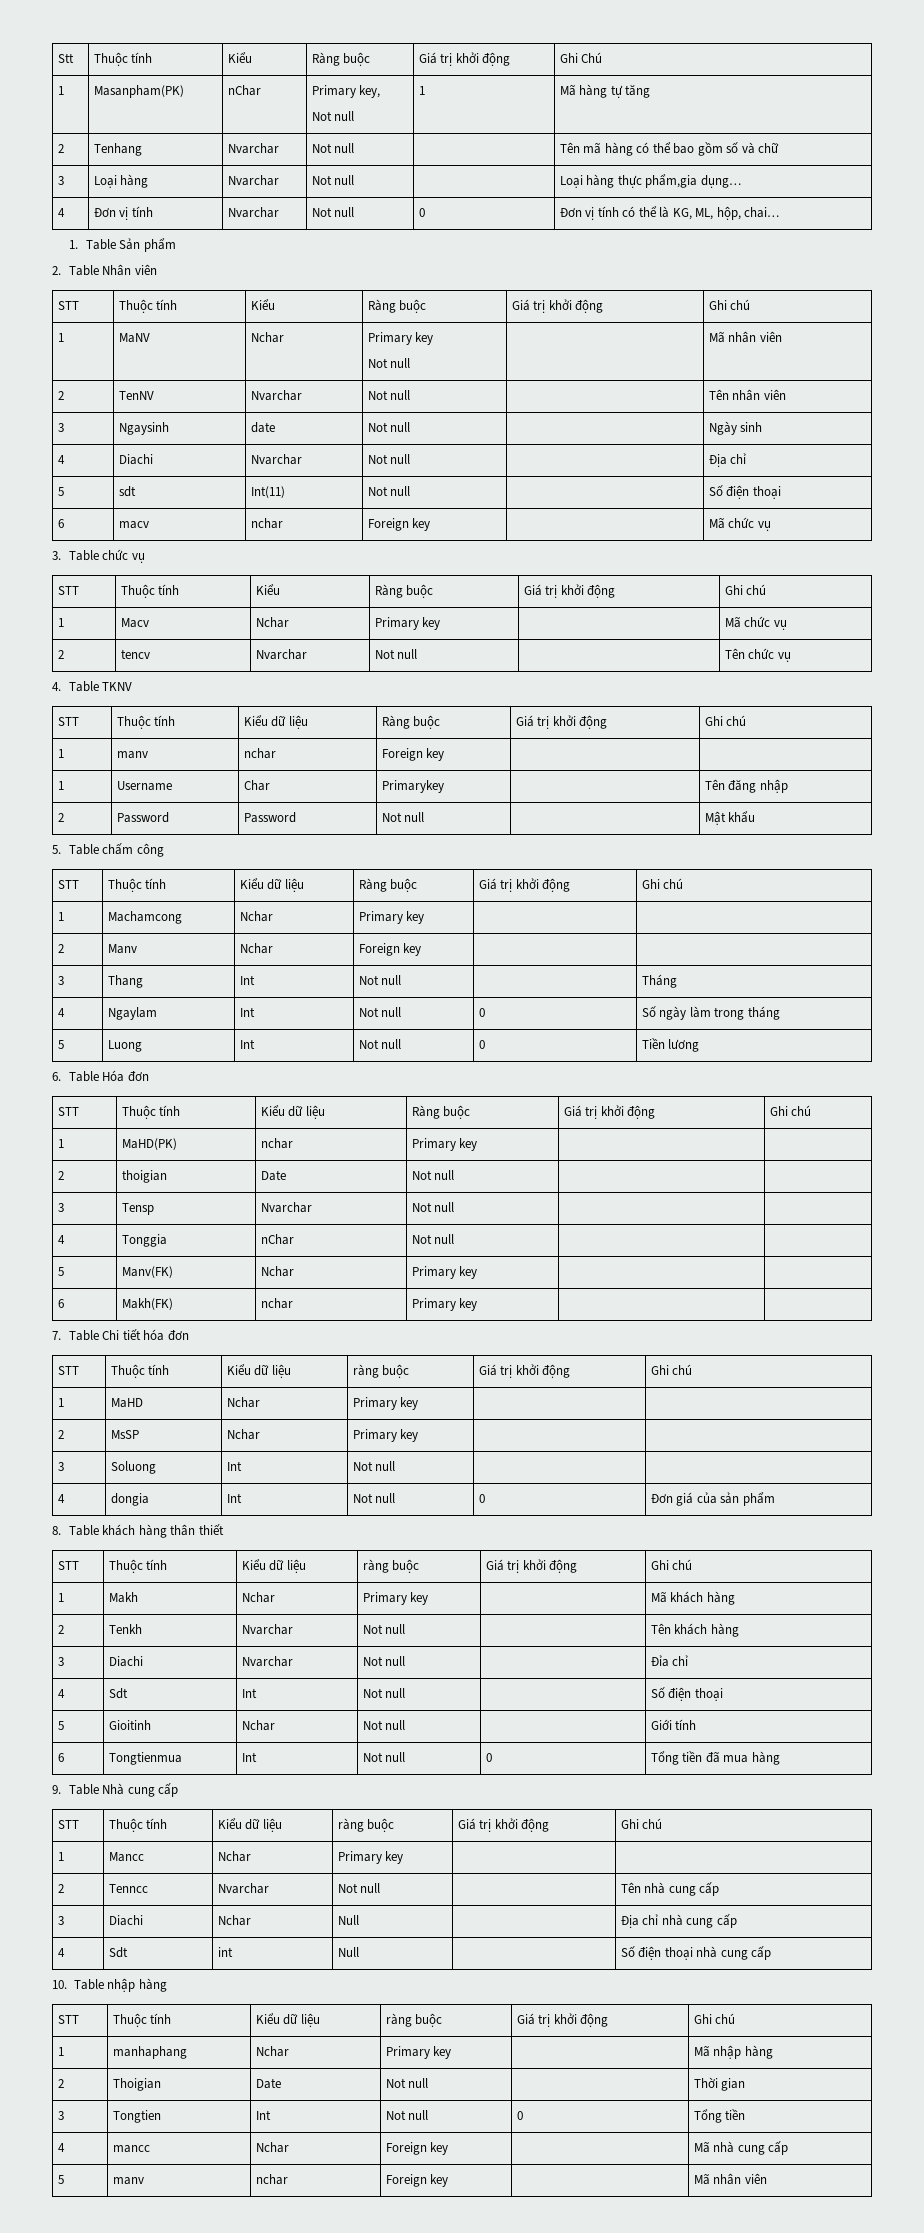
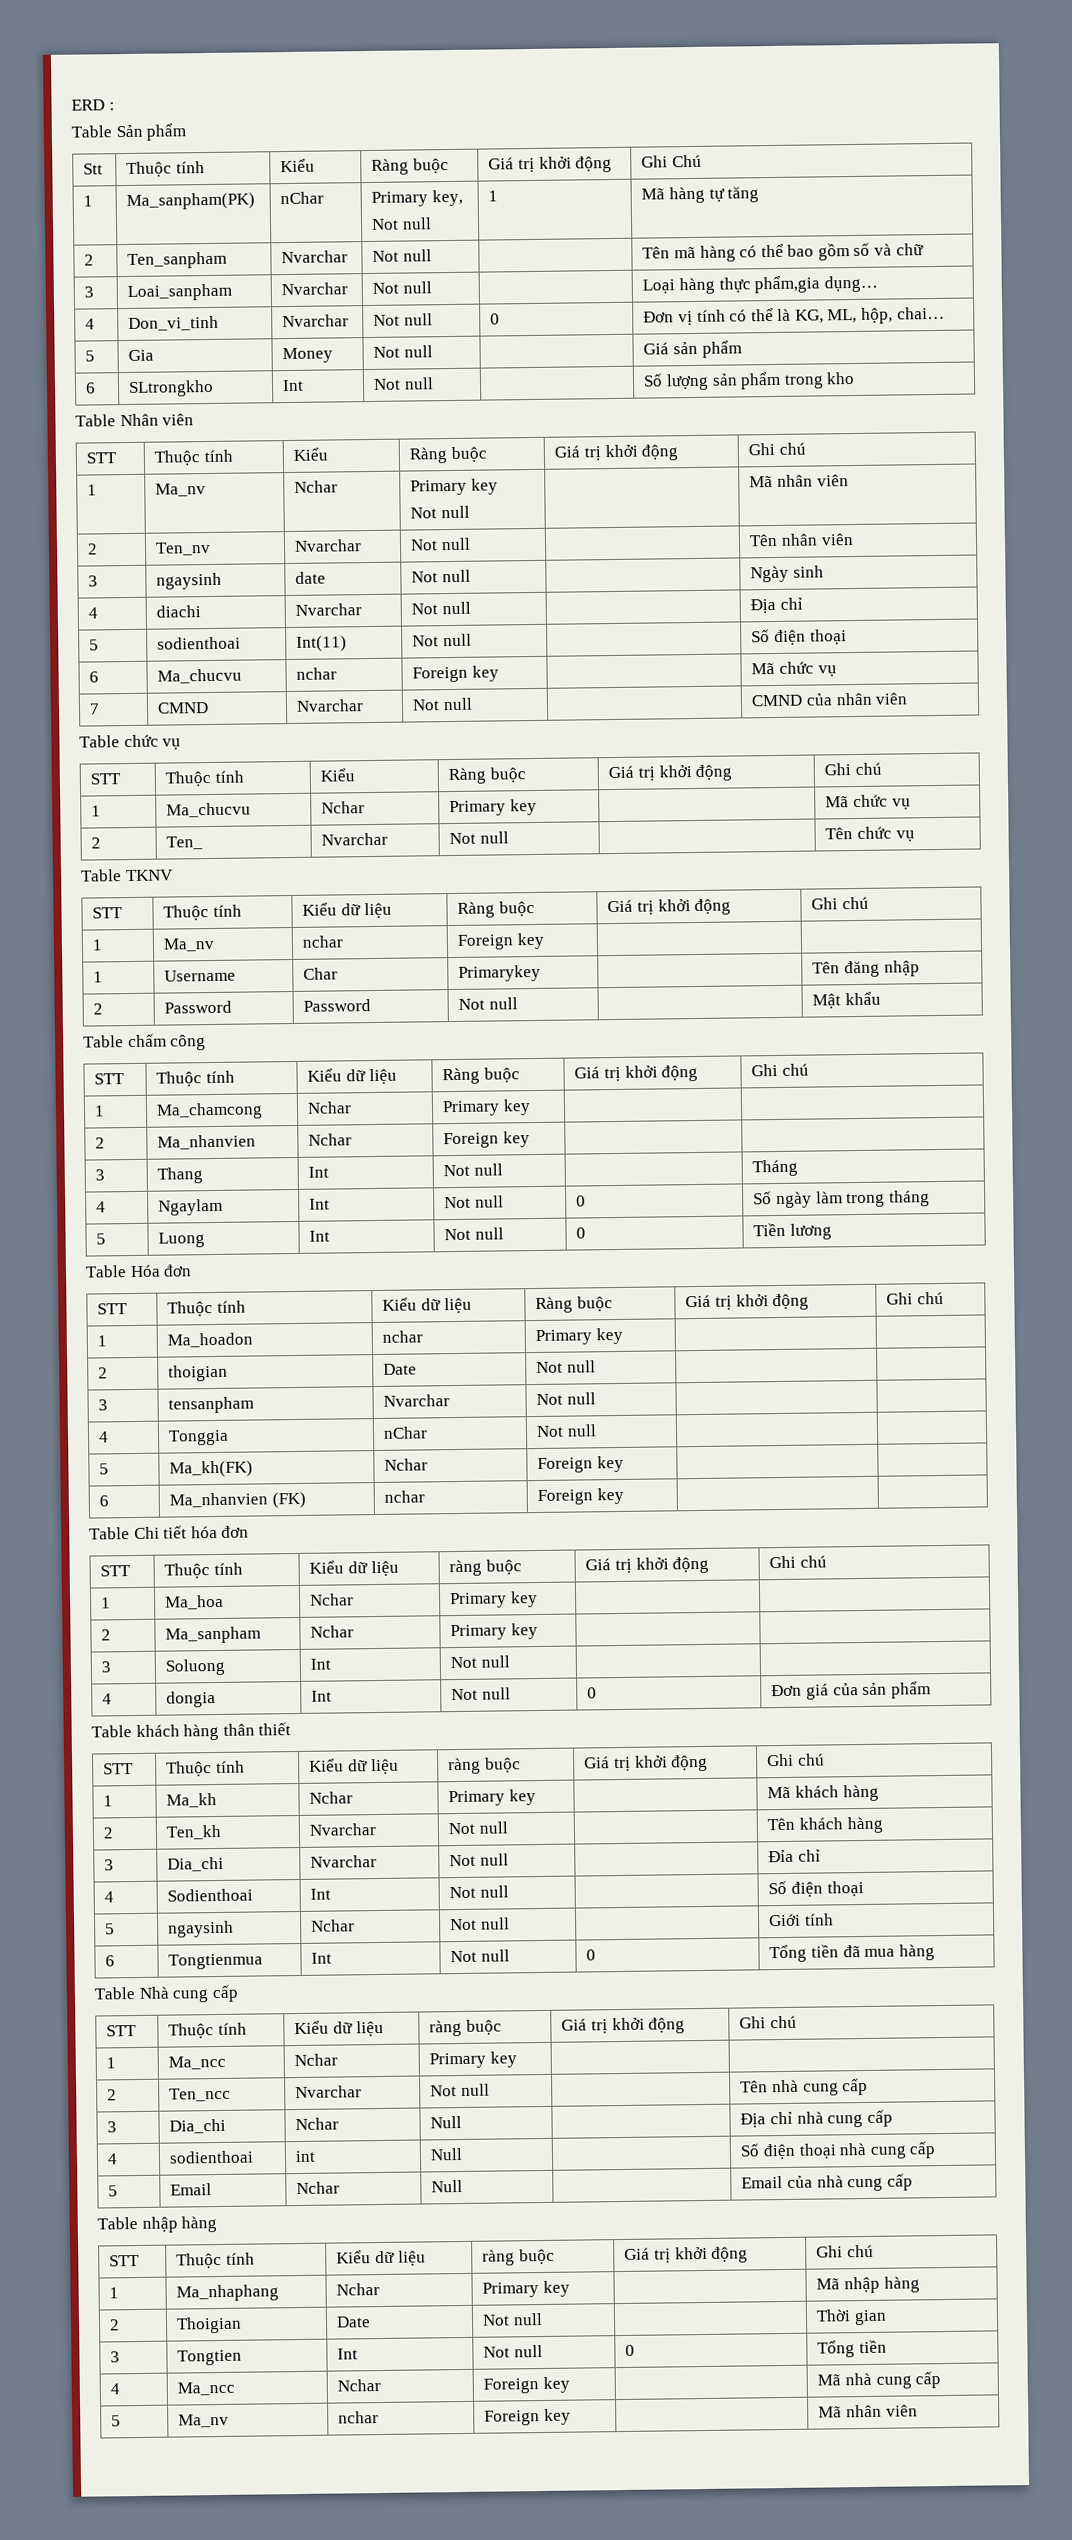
+ ERD :
+ Table Sản phẩm
- 1 | Masanpham(PK) | nChar | Primary key,
+ 1 | Ma_sanpham(PK) | nChar | Primary key,
- 2 | Tenhang | Nvarchar | Not null | | Tên mã hàng có thể bao gồm số và chữ
+ 2 | Ten_sanpham | Nvarchar | Not null | | Tên mã hàng có thể bao gồm số và chữ
- 3 | Loại hàng | Nvarchar | Not null | | Loại hàng thực phẩm,gia dụng…
+ 3 | Loai_sanpham | Nvarchar | Not null | | Loại hàng thực phẩm,gia dụng…
- 4 | Đơn vị tính | Nvarchar | Not null | 0 | Đơn vị tính có thể là KG, ML, hộp, chai…
+ 4 | Don_vi_tinh | Nvarchar | Not null | 0 | Đơn vị tính có thể là KG, ML, hộp, chai…
- 1. Table Sản phẩm
- 2. Table Nhân viên
+ 5 | Gia | Money | Not null | | Giá sản phẩm
+ 6 | SLtrongkho | Int | Not null | | Số lượng sản phẩm trong kho
+ Table Nhân viên
- 1 | MaNV | Nchar | Primary key
+ 1 | Ma_nv | Nchar | Primary key
- 2 | TenNV | Nvarchar | Not null | | Tên nhân viên
+ 2 | Ten_nv | Nvarchar | Not null | | Tên nhân viên
- 3 | Ngaysinh | date | Not null | | Ngày sinh
+ 3 | ngaysinh | date | Not null | | Ngày sinh
- 4 | Diachi | Nvarchar | Not null | | Địa chỉ
+ 4 | diachi | Nvarchar | Not null | | Địa chỉ
- 5 | sdt | Int(11) | Not null | | Số điện thoại
+ 5 | sodienthoai | Int(11) | Not null | | Số điện thoại
- 6 | macv | nchar | Foreign key | | Mã chức vụ
+ 6 | Ma_chucvu | nchar | Foreign key | | Mã chức vụ
- 3. Table chức vụ
+ 7 | CMND | Nvarchar | Not null | | CMND của nhân viên
+ Table chức vụ
- 1 | Macv | Nchar | Primary key | | Mã chức vụ
+ 1 | Ma_chucvu | Nchar | Primary key | | Mã chức vụ
- 2 | tencv | Nvarchar | Not null | | Tên chức vụ
+ 2 | Ten_ | Nvarchar | Not null | | Tên chức vụ
- 4. Table TKNV
+ Table TKNV
- 1 | manv | nchar | Foreign key | |
+ 1 | Ma_nv | nchar | Foreign key | |
- 5. Table chấm công
+ Table chấm công
- 1 | Machamcong | Nchar | Primary key | |
- 2 | Manv | Nchar | Foreign key | |
+ 1 | Ma_chamcong | Nchar | Primary key | |
+ 2 | Ma_nhanvien | Nchar | Foreign key | |
- 6. Table Hóa đơn
+ Table Hóa đơn
- 1 | MaHD(PK) | nchar | Primary key | |
+ 1 | Ma_hoadon | nchar | Primary key | |
- 3 | Tensp | Nvarchar | Not null | |
+ 3 | tensanpham | Nvarchar | Not null | |
- 5 | Manv(FK) | Nchar | Primary key | |
+ 5 | Ma_kh(FK) | Nchar | Foreign key | |
- 6 | Makh(FK) | nchar | Primary key | |
- 7. Table Chi tiết hóa đơn
+ 6 | Ma_nhanvien (FK) | nchar | Foreign key | |
+ Table Chi tiết hóa đơn
- 1 | MaHD | Nchar | Primary key | |
- 2 | MsSP | Nchar | Primary key | |
+ 1 | Ma_hoa | Nchar | Primary key | |
+ 2 | Ma_sanpham | Nchar | Primary key | |
- 8. Table khách hàng thân thiết
+ Table khách hàng thân thiết
- 1 | Makh | Nchar | Primary key | | Mã khách hàng
+ 1 | Ma_kh | Nchar | Primary key | | Mã khách hàng
- 2 | Tenkh | Nvarchar | Not null | | Tên khách hàng
+ 2 | Ten_kh | Nvarchar | Not null | | Tên khách hàng
- 3 | Diachi | Nvarchar | Not null | | Đỉa chỉ
+ 3 | Dia_chi | Nvarchar | Not null | | Đỉa chỉ
- 4 | Sdt | Int | Not null | | Số điện thoại
+ 4 | Sodienthoai | Int | Not null | | Số điện thoại
- 5 | Gioitinh | Nchar | Not null | | Giới tính
+ 5 | ngaysinh | Nchar | Not null | | Giới tính
- 9. Table Nhà cung cấp
+ Table Nhà cung cấp
- 1 | Mancc | Nchar | Primary key | |
- 2 | Tenncc | Nvarchar | Not null | | Tên nhà cung cấp
+ 1 | Ma_ncc | Nchar | Primary key | |
+ 2 | Ten_ncc | Nvarchar | Not null | | Tên nhà cung cấp
- 3 | Diachi | Nchar | Null | | Địa chỉ nhà cung cấp
+ 3 | Dia_chi | Nchar | Null | | Địa chỉ nhà cung cấp
- 4 | Sdt | int | Null | | Số điện thoại nhà cung cấp
+ 4 | sodienthoai | int | Null | | Số điện thoại nhà cung cấp
- 10. Table nhập hàng
+ 5 | Email | Nchar | Null | | Email của nhà cung cấp
+ Table nhập hàng
- 1 | manhaphang | Nchar | Primary key | | Mã nhập hàng
+ 1 | Ma_nhaphang | Nchar | Primary key | | Mã nhập hàng
- 4 | mancc | Nchar | Foreign key | | Mã nhà cung cấp
+ 4 | Ma_ncc | Nchar | Foreign key | | Mã nhà cung cấp
- 5 | manv | nchar | Foreign key | | Mã nhân viên
+ 5 | Ma_nv | nchar | Foreign key | | Mã nhân viên

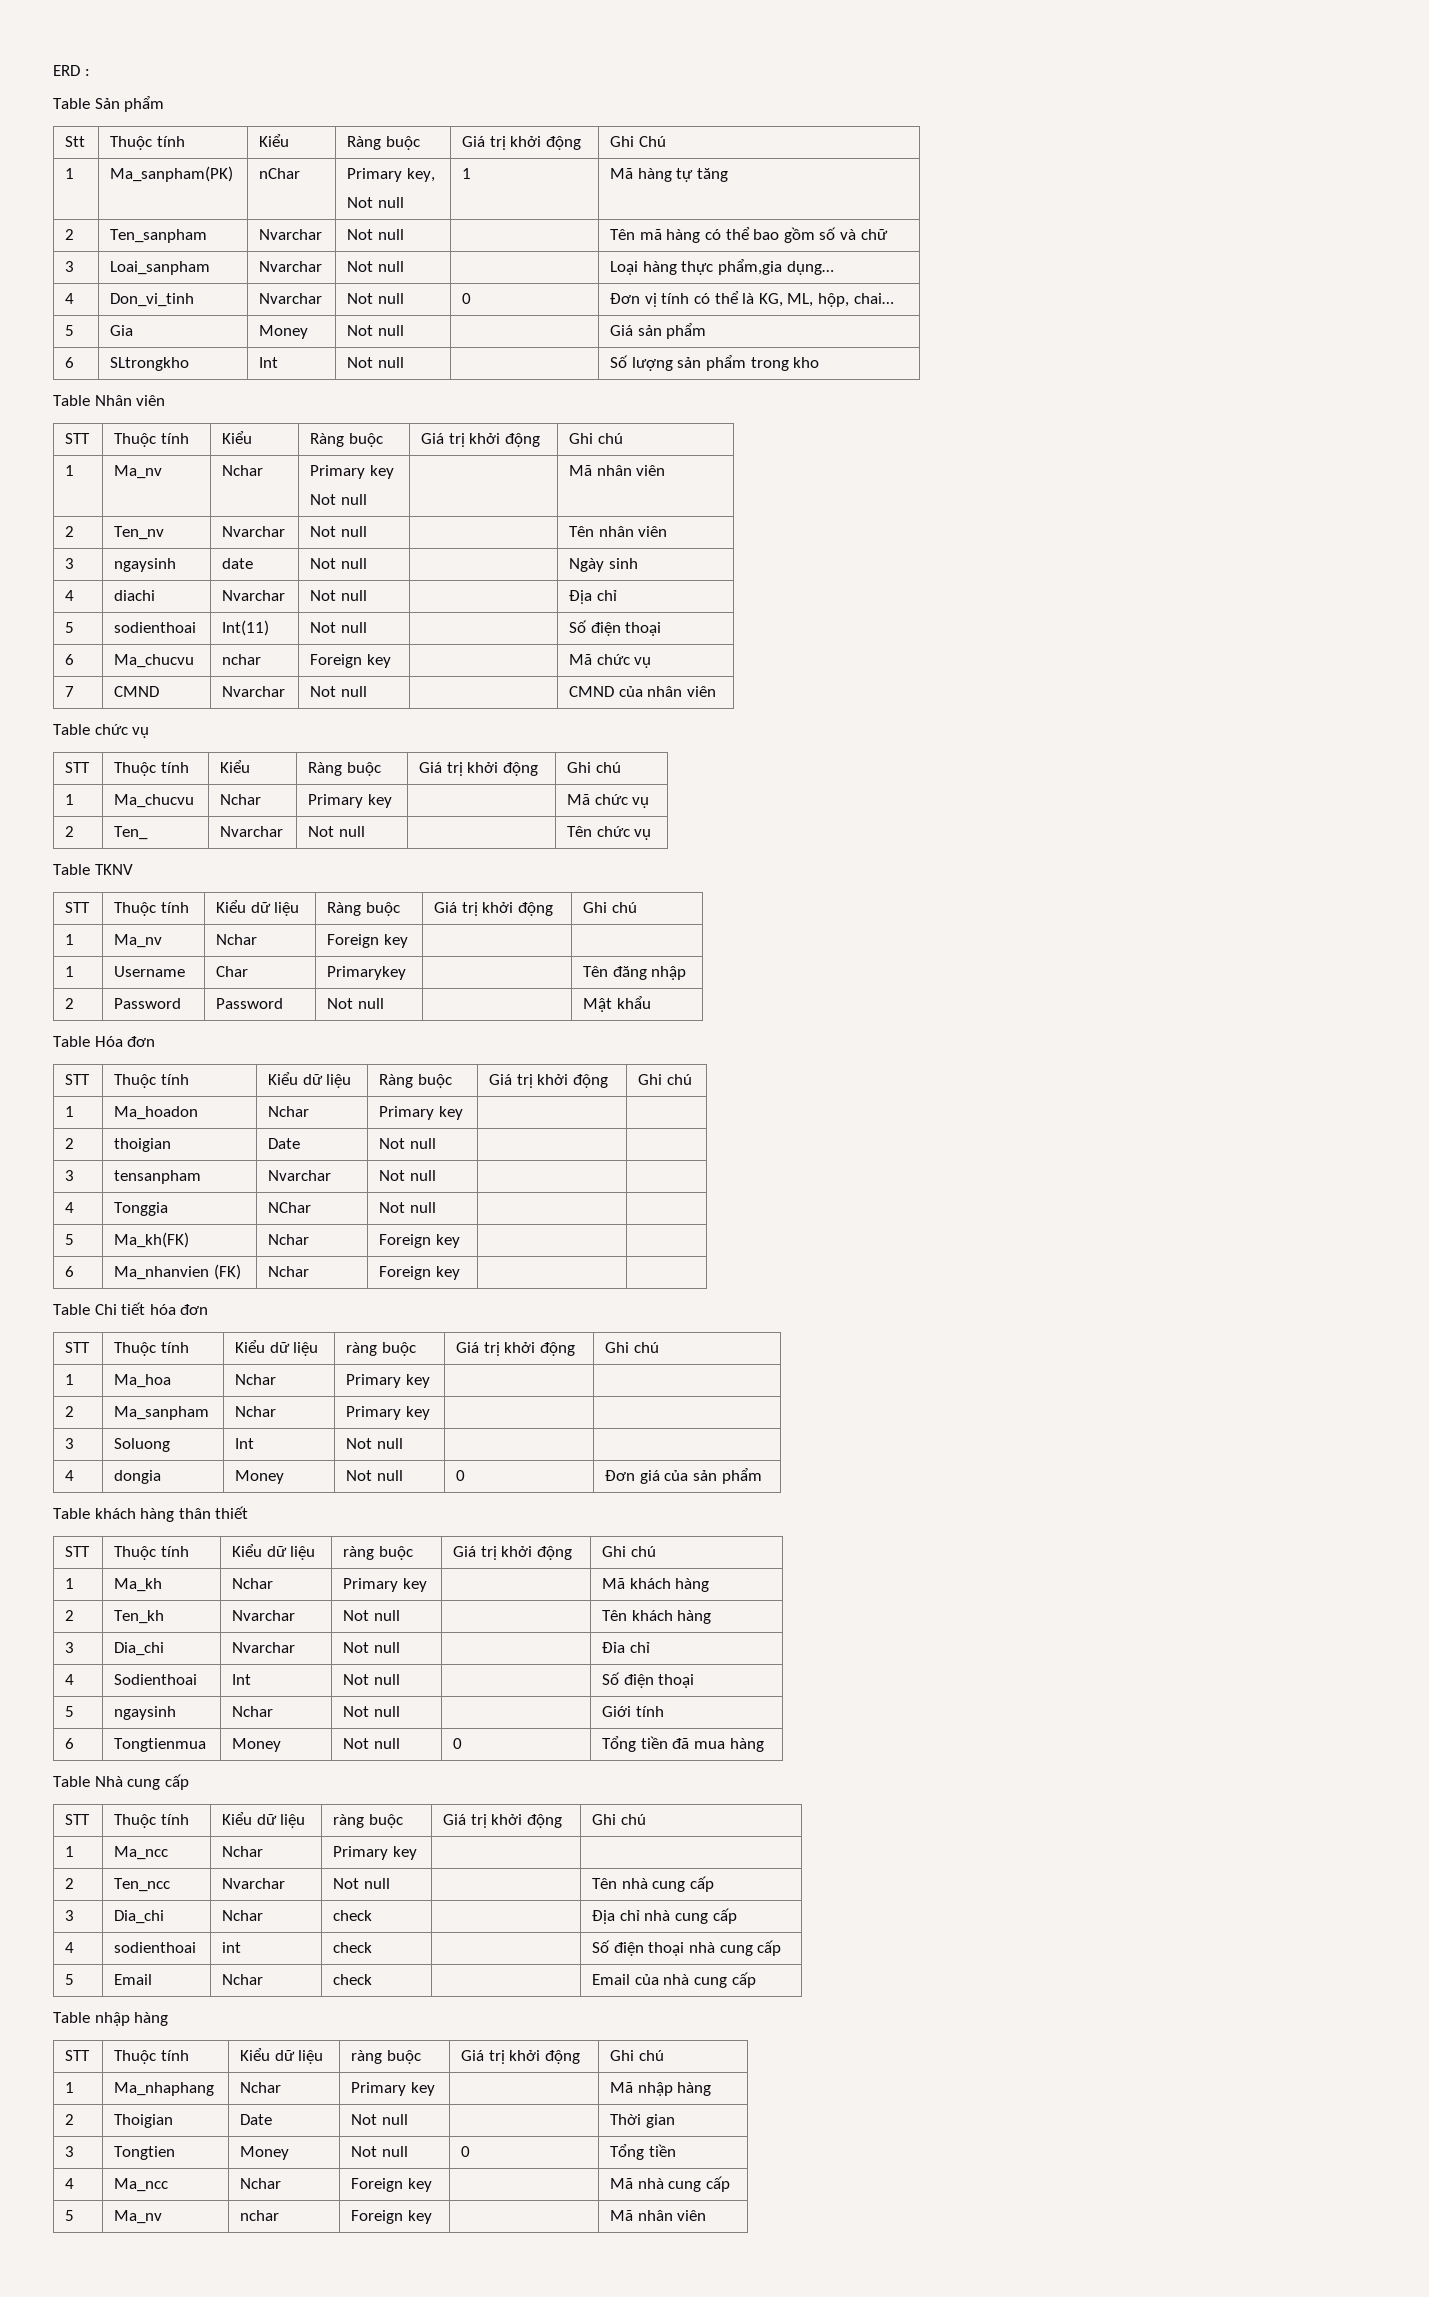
- 1 | Ma_nv | nchar | Foreign key | |
+ 1 | Ma_nv | Nchar | Foreign key | |
- Table chấm công
- STT | Thuộc tính | Kiểu dữ liệu | Ràng buộc | Giá trị khởi động | Ghi chú
- 1 | Ma_chamcong | Nchar | Primary key | |
- 2 | Ma_nhanvien | Nchar | Foreign key | |
- 3 | Thang | Int | Not null | | Tháng
- 4 | Ngaylam | Int | Not null | 0 | Số ngày làm trong tháng
- 5 | Luong | Int | Not null | 0 | Tiền lương
- 1 | Ma_hoadon | nchar | Primary key | |
+ 1 | Ma_hoadon | Nchar | Primary key | |
- 4 | Tonggia | nChar | Not null | |
+ 4 | Tonggia | NChar | Not null | |
- 6 | Ma_nhanvien (FK) | nchar | Foreign key | |
+ 6 | Ma_nhanvien (FK) | Nchar | Foreign key | |
- 4 | dongia | Int | Not null | 0 | Đơn giá của sản phẩm
+ 4 | dongia | Money | Not null | 0 | Đơn giá của sản phẩm
- 6 | Tongtienmua | Int | Not null | 0 | Tổng tiền đã mua hàng
+ 6 | Tongtienmua | Money | Not null | 0 | Tổng tiền đã mua hàng
- 3 | Dia_chi | Nchar | Null | | Địa chỉ nhà cung cấp
+ 3 | Dia_chi | Nchar | check | | Địa chỉ nhà cung cấp
- 4 | sodienthoai | int | Null | | Số điện thoại nhà cung cấp
+ 4 | sodienthoai | int | check | | Số điện thoại nhà cung cấp
- 5 | Email | Nchar | Null | | Email của nhà cung cấp
+ 5 | Email | Nchar | check | | Email của nhà cung cấp
- 3 | Tongtien | Int | Not null | 0 | Tổng tiền
+ 3 | Tongtien | Money | Not null | 0 | Tổng tiền

